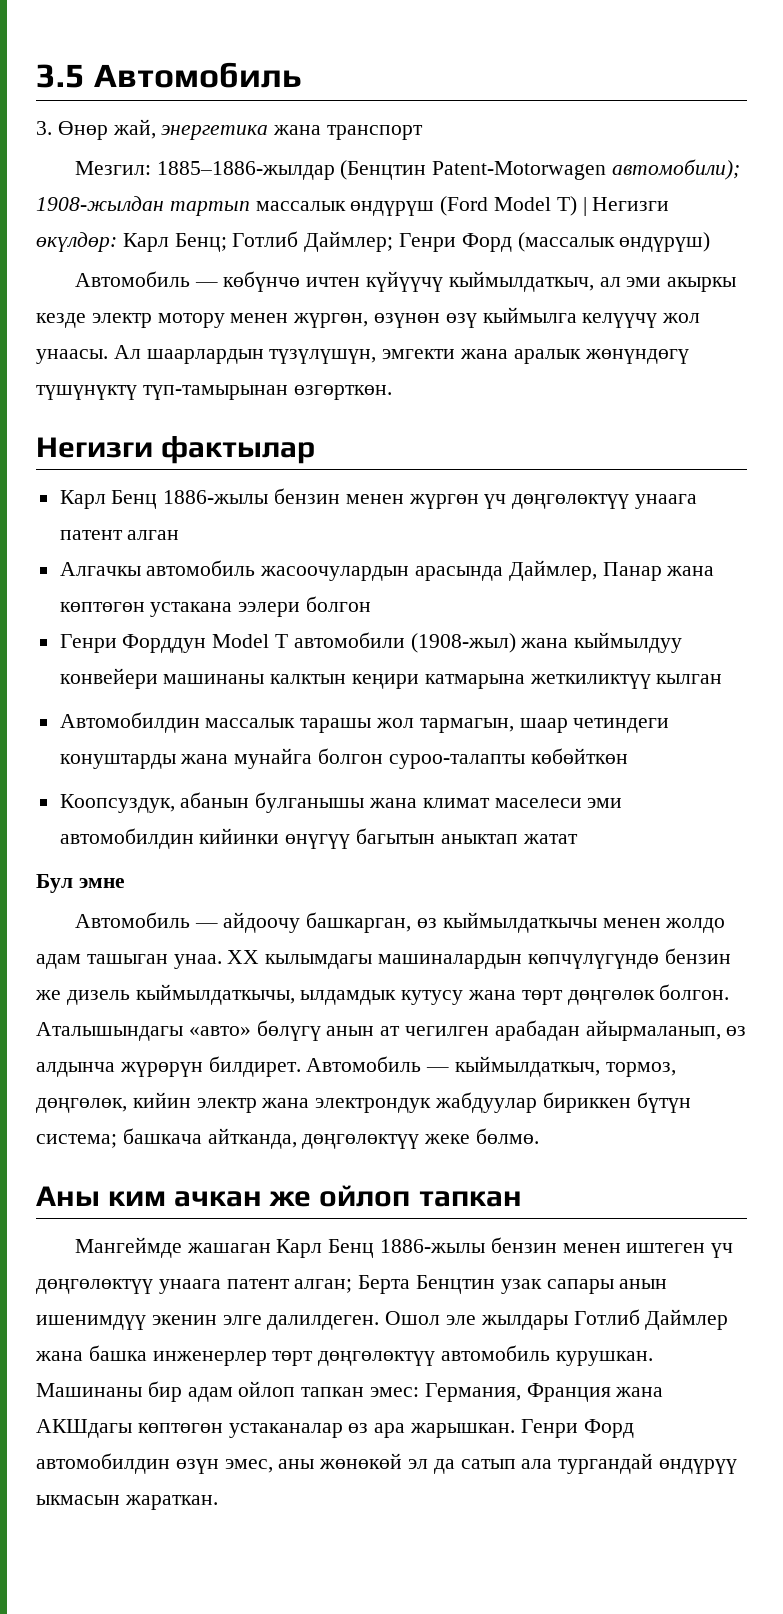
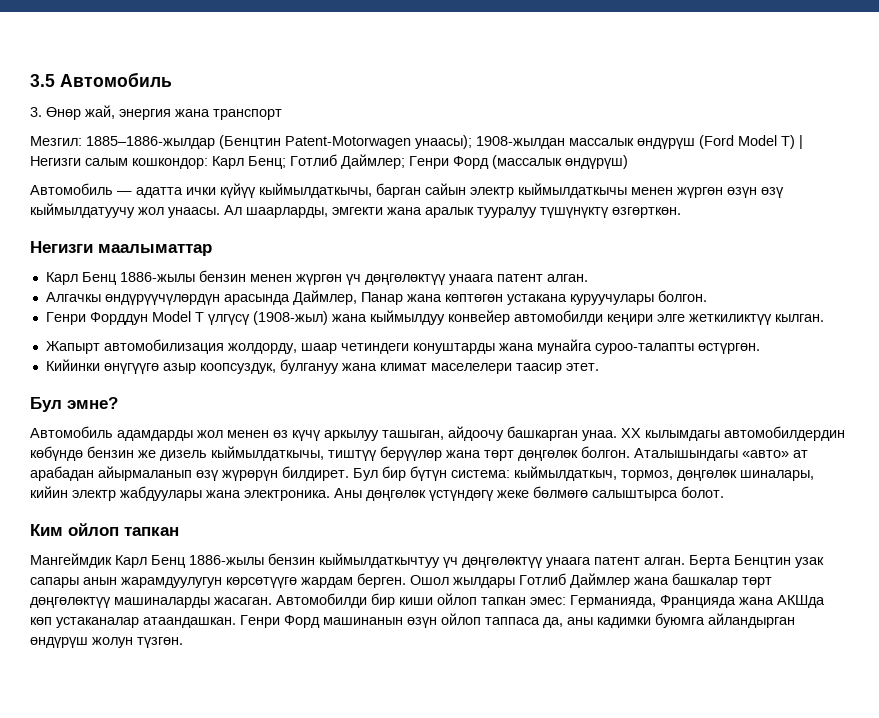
- 3. Өнөр жай, энергетика жана транспорт
+ 3. Өнөр жай, энергия жана транспорт
- Мезгил: 1885–1886-жылдар (Бенцтин Patent-Motorwagen автомобили); 1908-жылдан тартып массалык өндүрүш (Ford Model T) | Негизги өкүлдөр: Карл Бенц; Готлиб Даймлер; Генри Форд (массалык өндүрүш)
+ Мезгил: 1885–1886-жылдар (Бенцтин Patent-Motorwagen унаасы); 1908-жылдан массалык өндүрүш (Ford Model T) | Негизги салым кошкондор: Карл Бенц; Готлиб Даймлер; Генри Форд (массалык өндүрүш)
- Автомобиль — көбүнчө ичтен күйүүчү кыймылдаткыч, ал эми акыркы кезде электр мотору менен жүргөн, өзүнөн өзү кыймылга келүүчү жол унаасы.
+ Автомобиль — адатта ички күйүү кыймылдаткычы, барган сайын электр кыймылдаткычы менен жүргөн өзүн өзү кыймылдатуучу жол унаасы.
- Ал шаарлардын түзүлүшүн, эмгекти жана аралык жөнүндөгү түшүнүктү түп-тамырынан өзгөрткөн.
+ Ал шаарларды, эмгекти жана аралык тууралуу түшүнүктү өзгөрткөн.
- Негизги фактылар
+ Негизги маалыматтар
- Карл Бенц 1886-жылы бензин менен жүргөн үч дөңгөлөктүү унаага патент алган
+ Карл Бенц 1886-жылы бензин менен жүргөн үч дөңгөлөктүү унаага патент алган.
- Алгачкы автомобиль жасоочулардын арасында Даймлер, Панар жана көптөгөн устакана ээлери болгон
+ Алгачкы өндүрүүчүлөрдүн арасында Даймлер, Панар жана көптөгөн устакана куруучулары болгон.
- Генри Форддун Model T автомобили (1908-жыл) жана кыймылдуу конвейери машинаны калктын кеңири катмарына жеткиликтүү кылган
- Автомобилдин массалык тарашы жол тармагын, шаар четиндеги конуштарды жана мунайга болгон суроо-талапты көбөйткөн
- Коопсуздук, абанын булганышы жана климат маселеси эми автомобилдин кийинки өнүгүү багытын аныктап жатат
- Бул эмне
- Автомобиль — айдоочу башкарган, өз кыймылдаткычы менен жолдо адам ташыган унаа.
+ Генри Форддун Model T үлгүсү (1908-жыл) жана кыймылдуу конвейер автомобилди кеңири элге жеткиликтүү кылган.
+ Жапырт автомобилизация жолдорду, шаар четиндеги конуштарды жана мунайга суроо-талапты өстүргөн.
+ Кийинки өнүгүүгө азыр коопсуздук, булгануу жана климат маселелери таасир этет.
+ Бул эмне?
+ Автомобиль адамдарды жол менен өз күчү аркылуу ташыган, айдоочу башкарган унаа.
- XX кылымдагы машиналардын көпчүлүгүндө бензин же дизель кыймылдаткычы, ылдамдык кутусу жана төрт дөңгөлөк болгон.
+ XX кылымдагы автомобилдердин көбүндө бензин же дизель кыймылдаткычы, тиштүү берүүлөр жана төрт дөңгөлөк болгон.
- Аталышындагы «авто» бөлүгү анын ат чегилген арабадан айырмаланып, өз алдынча жүрөрүн билдирет. Автомобиль — кыймылдаткыч, тормоз, дөңгөлөк, кийин электр жана электрондук жабдуулар бириккен бүтүн система; башкача айтканда, дөңгөлөктүү жеке бөлмө.
- Аны ким ачкан же ойлоп тапкан
+ Аталышындагы «авто» ат арабадан айырмаланып өзү жүрөрүн билдирет. Бул бир бүтүн система: кыймылдаткыч, тормоз, дөңгөлөк шиналары, кийин электр жабдуулары жана электроника. Аны дөңгөлөк үстүндөгү жеке бөлмөгө салыштырса болот.
+ Ким ойлоп тапкан
- Мангеймде жашаган Карл Бенц 1886-жылы бензин менен иштеген үч дөңгөлөктүү унаага патент алган; Берта Бенцтин узак сапары анын ишенимдүү экенин элге далилдеген. Ошол эле жылдары Готлиб Даймлер жана башка инженерлер төрт дөңгөлөктүү автомобиль курушкан. Машинаны бир адам ойлоп тапкан эмес: Германия, Франция жана АКШдагы көптөгөн устаканалар өз ара жарышкан. Генри Форд автомобилдин өзүн эмес, аны жөнөкөй эл да сатып ала тургандай өндүрүү ыкмасын жараткан.
+ Мангеймдик Карл Бенц 1886-жылы бензин кыймылдаткычтуу үч дөңгөлөктүү унаага патент алган. Берта Бенцтин узак сапары анын жарамдуулугун көрсөтүүгө жардам берген. Ошол жылдары Готлиб Даймлер жана башкалар төрт дөңгөлөктүү машиналарды жасаган. Автомобилди бир киши ойлоп тапкан эмес: Германияда, Францияда жана АКШда көп устаканалар атаандашкан. Генри Форд машинанын өзүн ойлоп таппаса да, аны кадимки буюмга айландырган өндүрүш жолун түзгөн.

